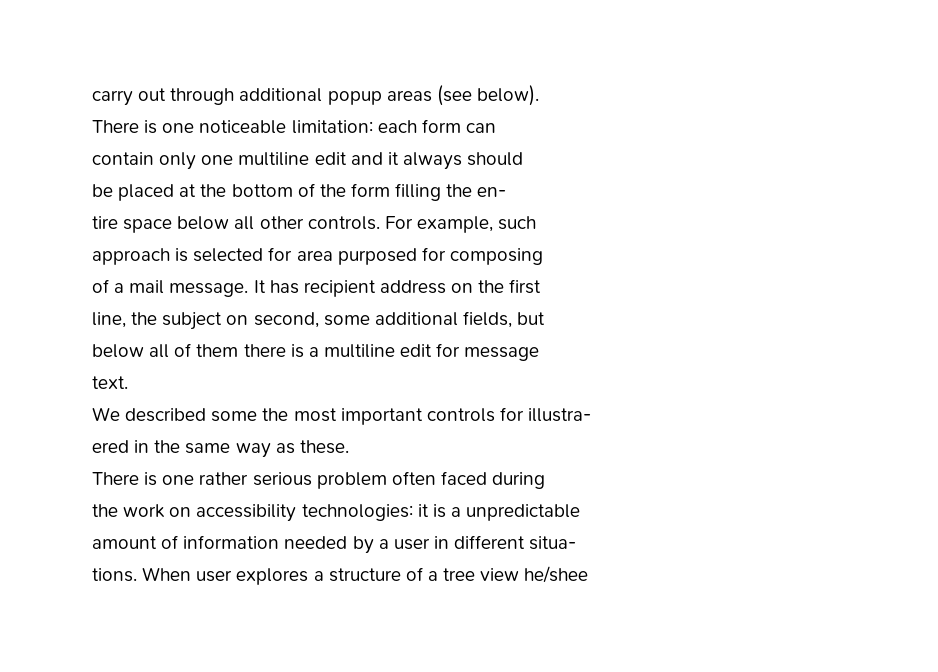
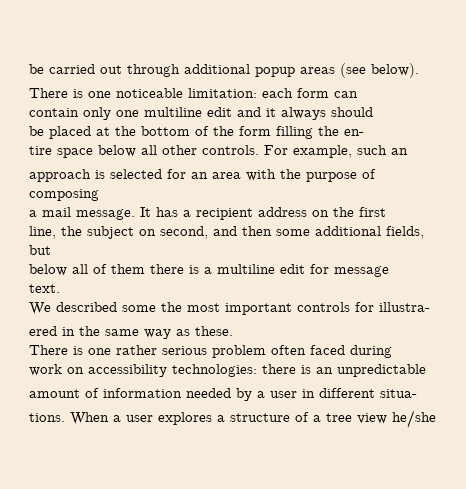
- carry out through additional popup areas (see below).
+ be carried out through additional popup areas (see below).
- For example, such
+ For example, such an
- approach is selected for area purposed for composing
+ approach is selected for an area with the purpose of composing
- of a mail message.
+ a mail message.
- It has recipient address on the first
+ It has a recipient address on the first
- line, the subject on second, some additional fields, but
+ line, the subject on second, and then some additional fields, but
- the work on accessibility technologies: it is a unpredictable
+ work on accessibility technologies: there is an unpredictable
- When user explores a structure of a tree view he/shee
+ When a user explores a structure of a tree view he/she

